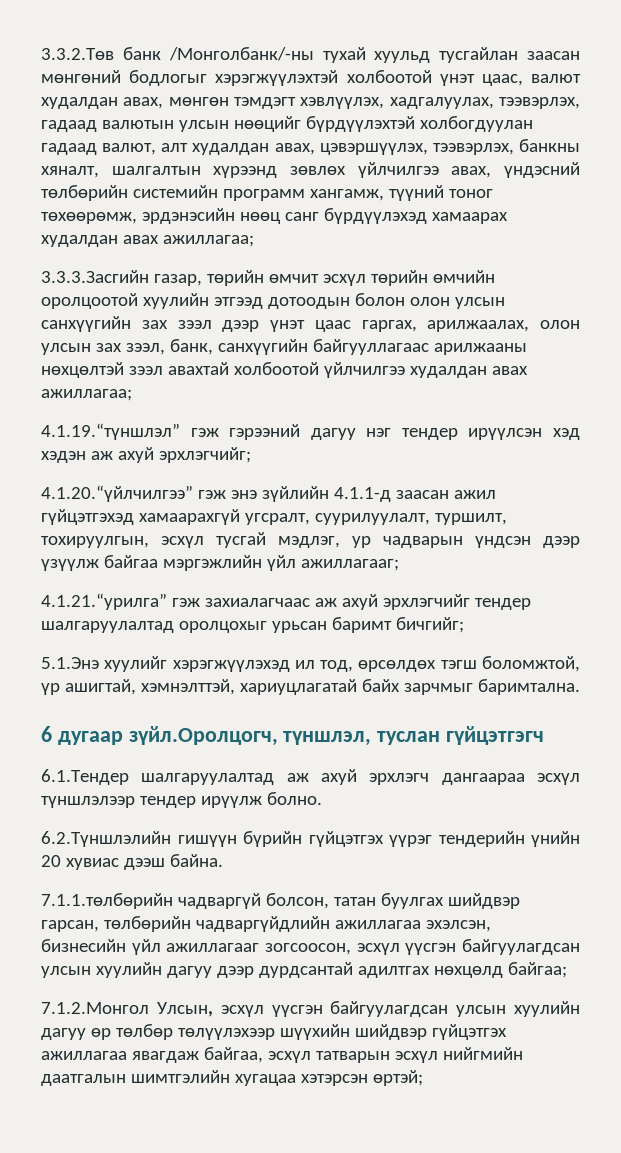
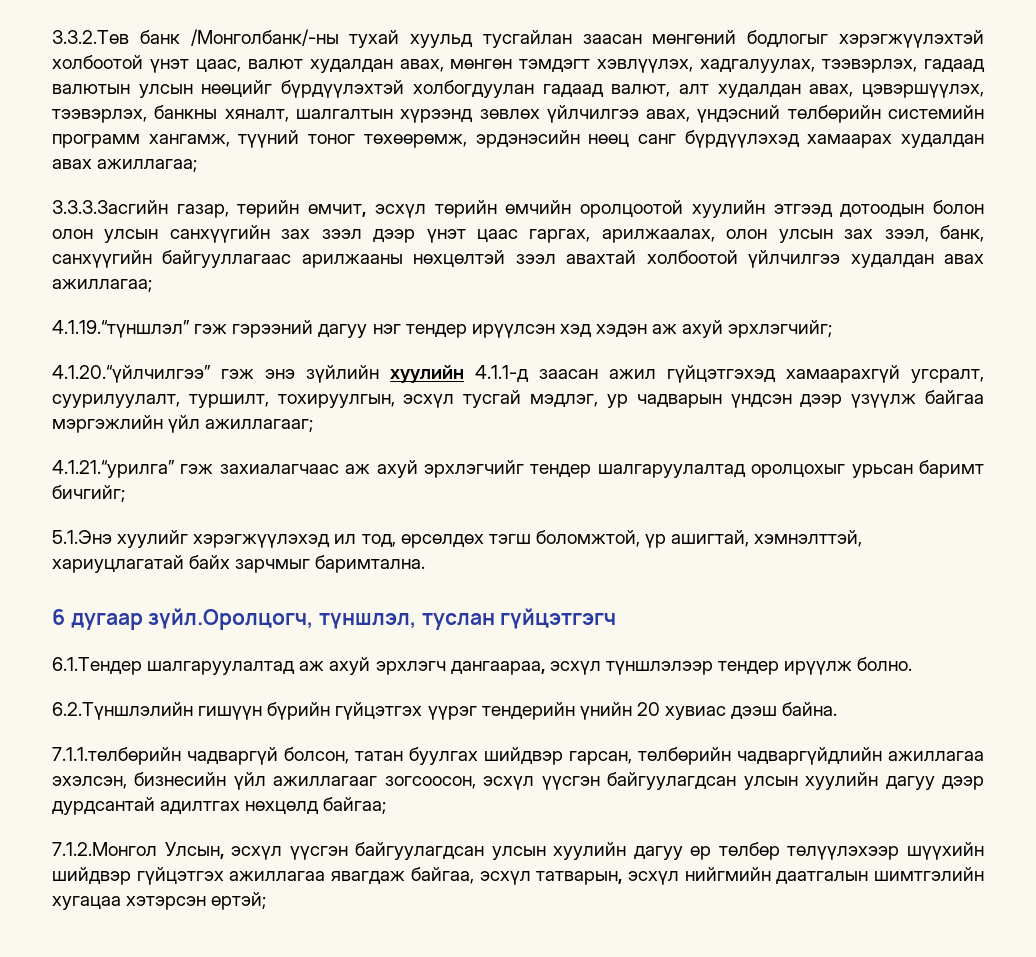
- 3.3.3.Засгийн газар, төрийн өмчит эсхүл төрийн өмчийн оролцоотой хуулийн этгээд дотоодын болон олон улсын санхүүгийн зах зээл дээр үнэт цаас гаргах, арилжаалах, олон улсын зах зээл, банк, санхүүгийн байгууллагаас арилжааны нөхцөлтэй зээл авахтай холбоотой үйлчилгээ худалдан авах ажиллагаа;
+ 3.3.3.Засгийн газар, төрийн өмчит, эсхүл төрийн өмчийн оролцоотой хуулийн этгээд дотоодын болон олон улсын санхүүгийн зах зээл дээр үнэт цаас гаргах, арилжаалах, олон улсын зах зээл, банк, санхүүгийн байгууллагаас арилжааны нөхцөлтэй зээл авахтай холбоотой үйлчилгээ худалдан авах ажиллагаа;
- 4.1.20.“үйлчилгээ” гэж энэ зүйлийн 4.1.1-д заасан ажил гүйцэтгэхэд хамаарахгүй угсралт, суурилуулалт, туршилт, тохируулгын, эсхүл тусгай мэдлэг, ур чадварын үндсэн дээр үзүүлж байгаа мэргэжлийн үйл ажиллагааг;
+ 4.1.20.“үйлчилгээ” гэж энэ зүйлийн хуулийн 4.1.1-д заасан ажил гүйцэтгэхэд хамаарахгүй угсралт, суурилуулалт, туршилт, тохируулгын, эсхүл тусгай мэдлэг, ур чадварын үндсэн дээр үзүүлж байгаа мэргэжлийн үйл ажиллагааг;
- 6.1.Тендер шалгаруулалтад аж ахуй эрхлэгч дангаараа эсхүл түншлэлээр тендер ирүүлж болно.
+ 6.1.Тендер шалгаруулалтад аж ахуй эрхлэгч дангаараа, эсхүл түншлэлээр тендер ирүүлж болно.
- 7.1.2.Монгол Улсын, эсхүл үүсгэн байгуулагдсан улсын хуулийн дагуу өр төлбөр төлүүлэхээр шүүхийн шийдвэр гүйцэтгэх ажиллагаа явагдаж байгаа, эсхүл татварын эсхүл нийгмийн даатгалын шимтгэлийн хугацаа хэтэрсэн өртэй;
+ 7.1.2.Монгол Улсын, эсхүл үүсгэн байгуулагдсан улсын хуулийн дагуу өр төлбөр төлүүлэхээр шүүхийн шийдвэр гүйцэтгэх ажиллагаа явагдаж байгаа, эсхүл татварын, эсхүл нийгмийн даатгалын шимтгэлийн хугацаа хэтэрсэн өртэй;

